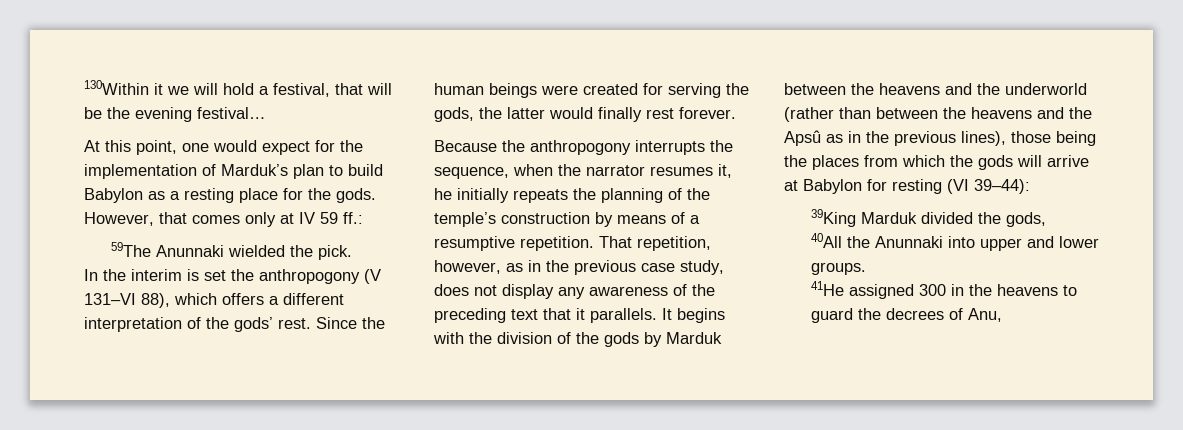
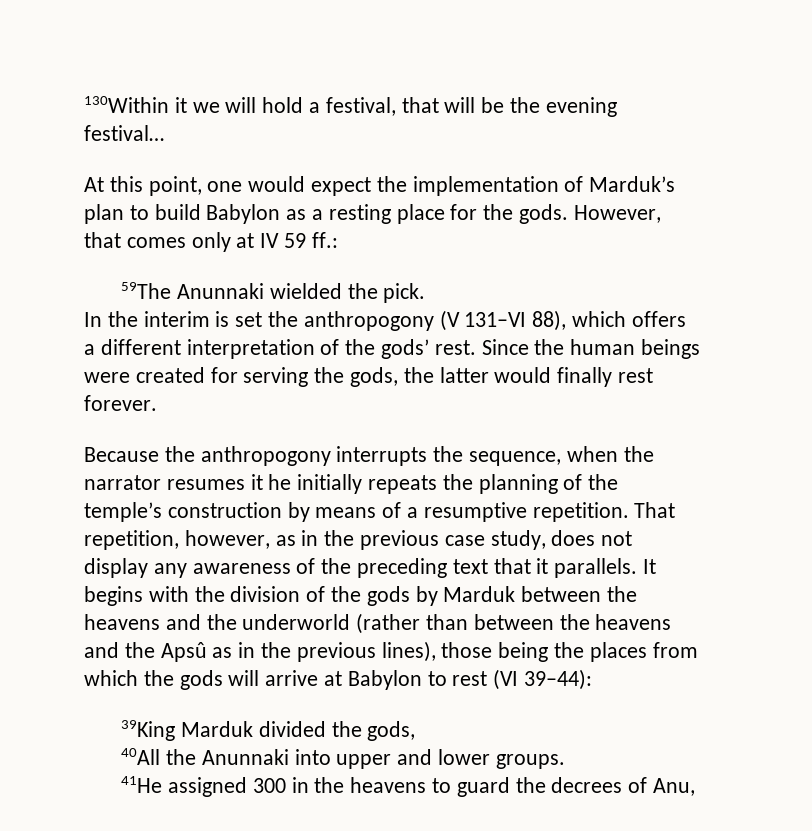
- At this point, one would expect for the implementation of Marduk’s plan to build Babylon as a resting place for the gods.
+ At this point, one would expect the implementation of Marduk’s plan to build Babylon as a resting place for the gods.
- Because the anthropogony interrupts the sequence, when the narrator resumes it, he initially repeats the planning of the temple’s construction by means of a resumptive repetition.
+ Because the anthropogony interrupts the sequence, when the narrator resumes it he initially repeats the planning of the temple’s construction by means of a resumptive repetition.
- It begins with the division of the gods by Marduk between the heavens and the underworld (rather than between the heavens and the Apsû as in the previous lines), those being the places from which the gods will arrive at Babylon for resting (VI 39–44):
+ It begins with the division of the gods by Marduk between the heavens and the underworld (rather than between the heavens and the Apsû as in the previous lines), those being the places from which the gods will arrive at Babylon to rest (VI 39–44):

